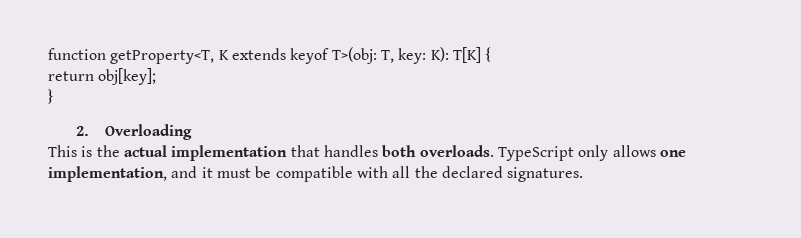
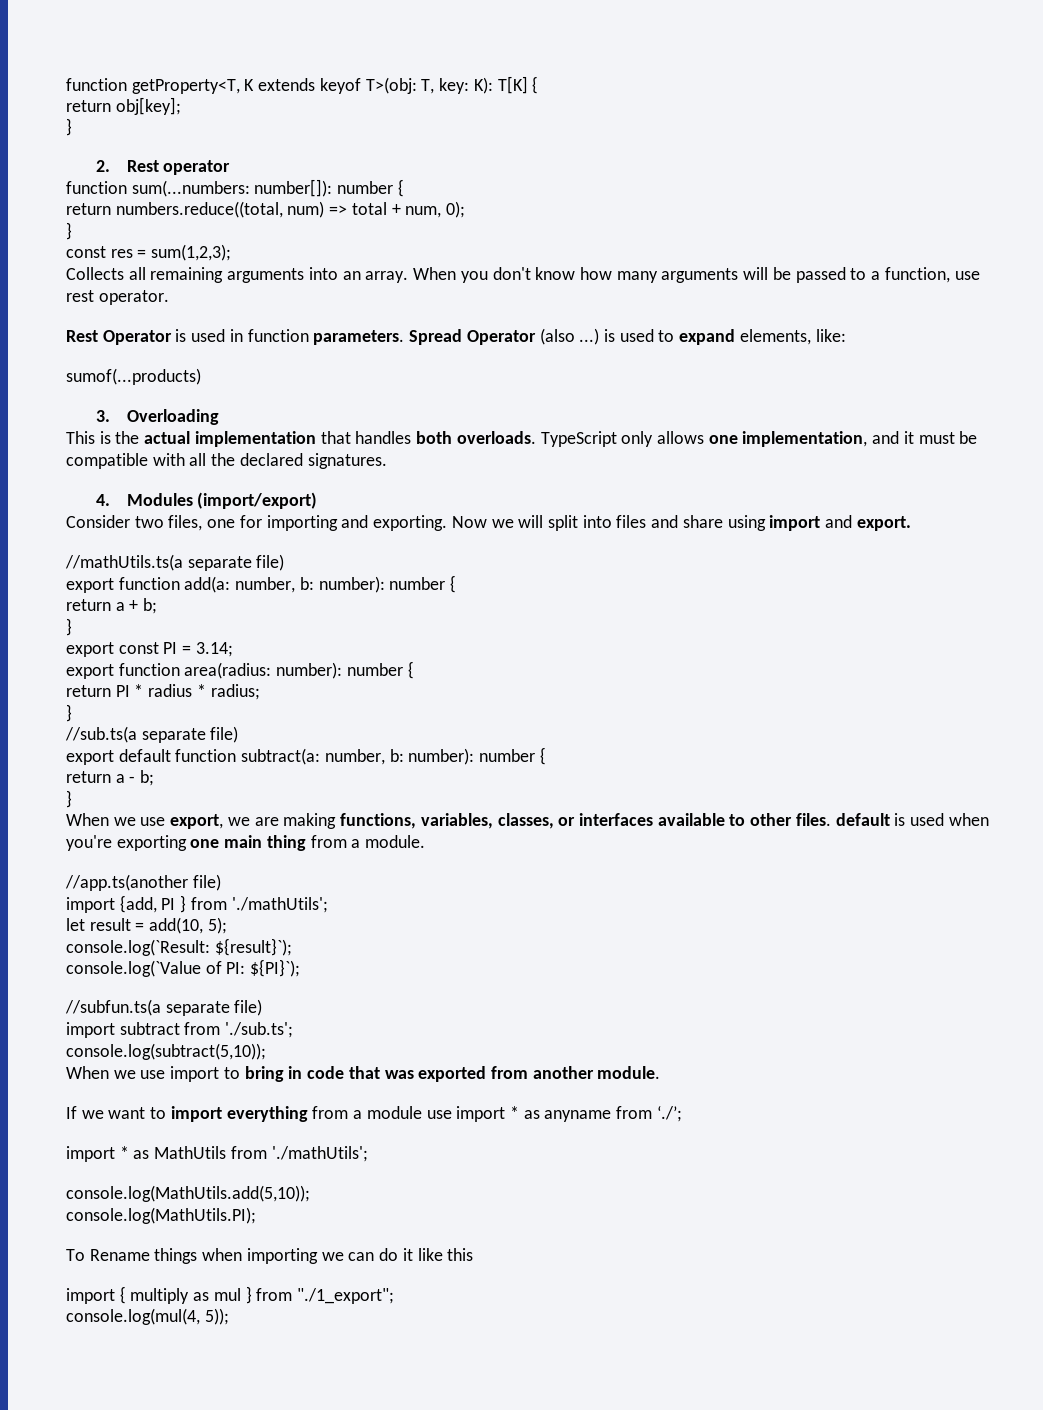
- 2. Overloading
+ 2. Rest operator
+ function sum(...numbers: number[]): number {
+ return numbers.reduce((total, num) => total + num, 0);
+ }
+ const res = sum(1,2,3);
+ Collects all remaining arguments into an array. When you don't know how many arguments will be passed to a function, use rest operator.
+ Rest Operator is used in function parameters. Spread Operator (also ...) is used to expand elements, like:
+ sumof(...products)
+ 3. Overloading
+ 4. Modules (import/export)
+ Consider two files, one for importing and exporting. Now we will split into files and share using import and export.
+ //mathUtils.ts(a separate file)
+ export function add(a: number, b: number): number {
+ return a + b;
+ }
+ export const PI = 3.14;
+ export function area(radius: number): number {
+ return PI * radius * radius;
+ }
+ //sub.ts(a separate file)
+ export default function subtract(a: number, b: number): number {
+ return a - b;
+ }
+ When we use export, we are making functions, variables, classes, or interfaces available to other files. default is used when you're exporting one main thing from a module.
+ //app.ts(another file)
+ import {add, PI } from './mathUtils';
+ let result = add(10, 5);
+ console.log(`Result: ${result}`);
+ console.log(`Value of PI: ${PI}`);
+ //subfun.ts(a separate file)
+ import subtract from './sub.ts';
+ console.log(subtract(5,10));
+ When we use import to bring in code that was exported from another module.
+ If we want to import everything from a module use import * as anyname from ‘./’;
+ import * as MathUtils from './mathUtils';
+ console.log(MathUtils.add(5,10));
+ console.log(MathUtils.PI);
+ To Rename things when importing we can do it like this
+ import { multiply as mul } from "./1_export";
+ console.log(mul(4, 5));

